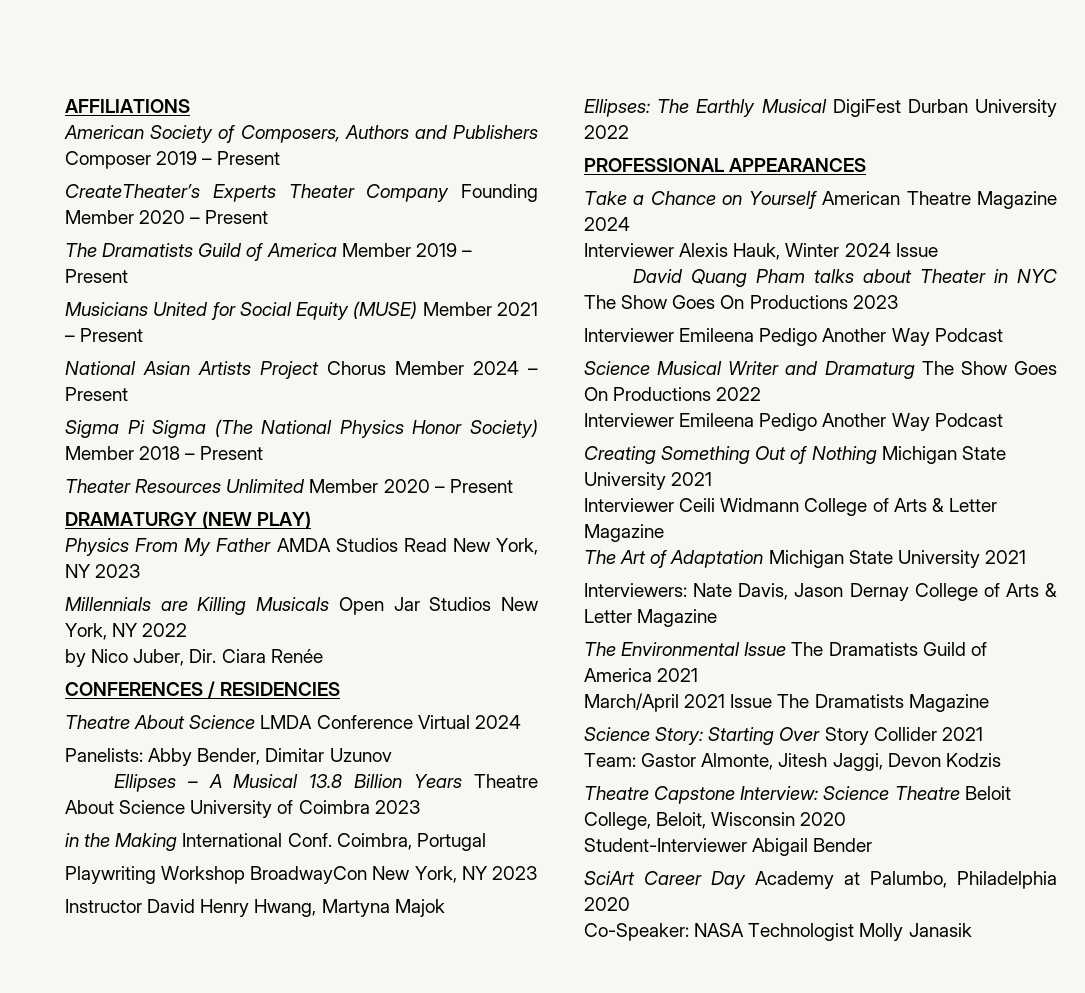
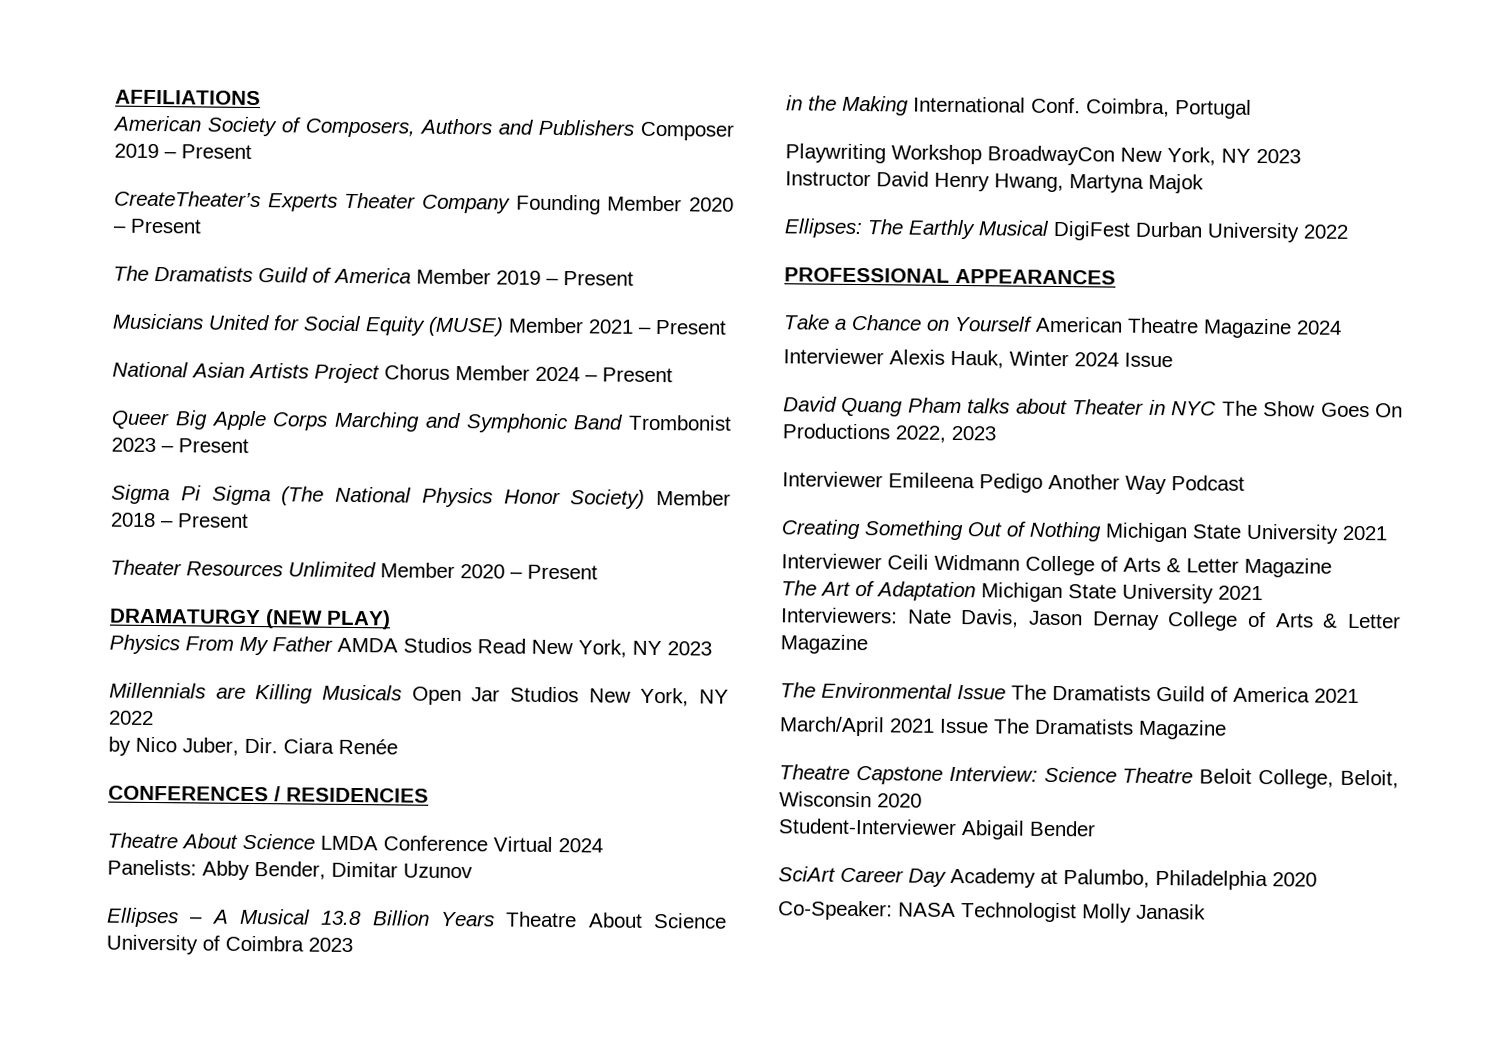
+ Queer Big Apple Corps Marching and Symphonic Band Trombonist 2023 – Present
- David Quang Pham talks about Theater in NYC The Show Goes On Productions 2023
+ David Quang Pham talks about Theater in NYC The Show Goes On Productions 2022, 2023
- Science Musical Writer and Dramaturg The Show Goes On Productions 2022
- Interviewer Emileena Pedigo Another Way Podcast
- Science Story: Starting Over Story Collider 2021
- Team: Gastor Almonte, Jitesh Jaggi, Devon Kodzis

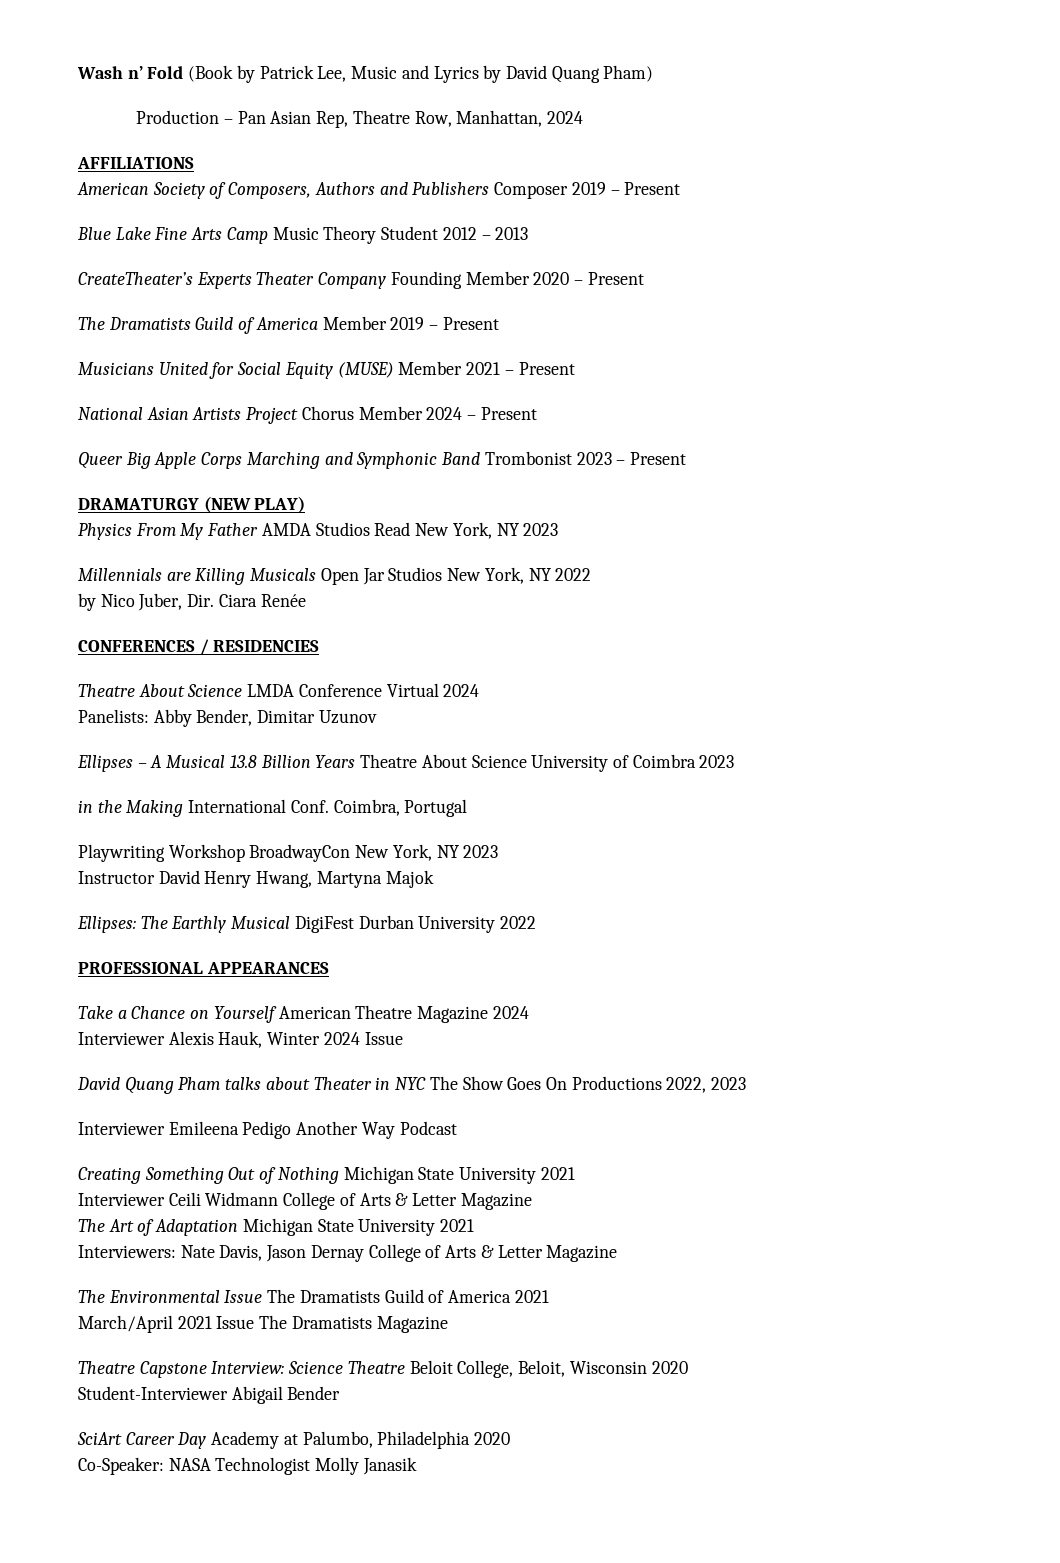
+ Wash n’ Fold (Book by Patrick Lee, Music and Lyrics by David Quang Pham)
+ Production – Pan Asian Rep, Theatre Row, Manhattan, 2024
+ Blue Lake Fine Arts Camp Music Theory Student 2012 – 2013
- Sigma Pi Sigma (The National Physics Honor Society) Member 2018 – Present
- Theater Resources Unlimited Member 2020 – Present

